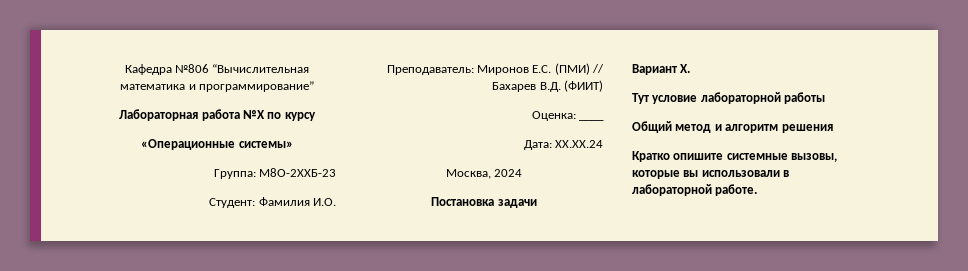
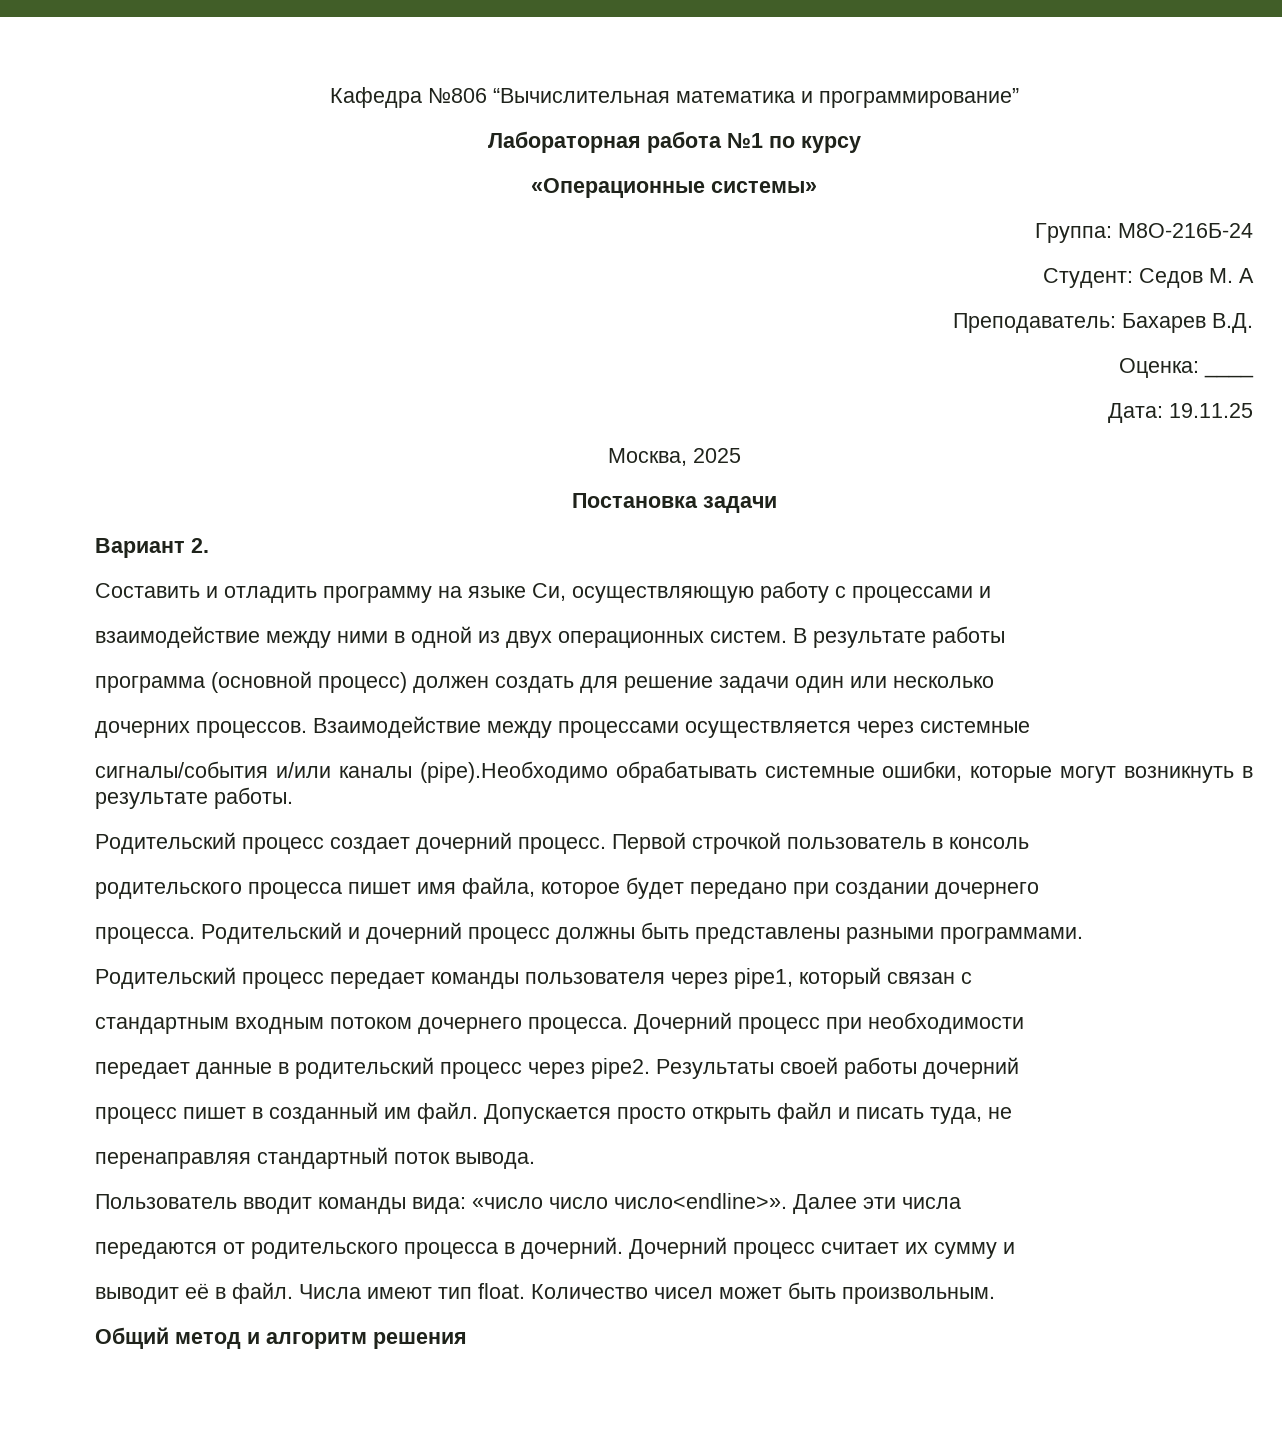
- Лабораторная работа №X по курсу
+ Лабораторная работа №1 по курсу
- Группа: М8О-2ХХБ-23
+ Группа: М8О-216Б-24
- Студент: Фамилия И.О.
- Преподаватель: Миронов Е.С. (ПМИ) // Бахарев В.Д. (ФИИТ)
+ Студент: Седов М. А
+ Преподаватель: Бахарев В.Д.
- Дата: XX.XX.24
+ Дата: 19.11.25
- Москва, 2024
+ Москва, 2025
- Вариант X.
- Тут условие лабораторной работы
+ Вариант 2.
+ Составить и отладить программу на языке Си, осуществляющую работу с процессами и
+ взаимодействие между ними в одной из двух операционных систем. В результате работы
+ программа (основной процесс) должен создать для решение задачи один или несколько
+ дочерних процессов. Взаимодействие между процессами осуществляется через системные
+ сигналы/события и/или каналы (pipe).Необходимо обрабатывать системные ошибки, которые могут возникнуть в результате работы.
+ Родительский процесс создает дочерний процесс. Первой строчкой пользователь в консоль
+ родительского процесса пишет имя файла, которое будет передано при создании дочернего
+ процесса. Родительский и дочерний процесс должны быть представлены разными программами.
+ Родительский процесс передает команды пользователя через pipe1, который связан с
+ стандартным входным потоком дочернего процесса. Дочерний процесс при необходимости
+ передает данные в родительский процесс через pipe2. Результаты своей работы дочерний
+ процесс пишет в созданный им файл. Допускается просто открыть файл и писать туда, не
+ перенаправляя стандартный поток вывода.
+ Пользователь вводит команды вида: «число число число<endline>». Далее эти числа
+ передаются от родительского процесса в дочерний. Дочерний процесс считает их сумму и
+ выводит её в файл. Числа имеют тип float. Количество чисел может быть произвольным.
- Кратко опишите системные вызовы, которые вы использовали в лабораторной работе.

